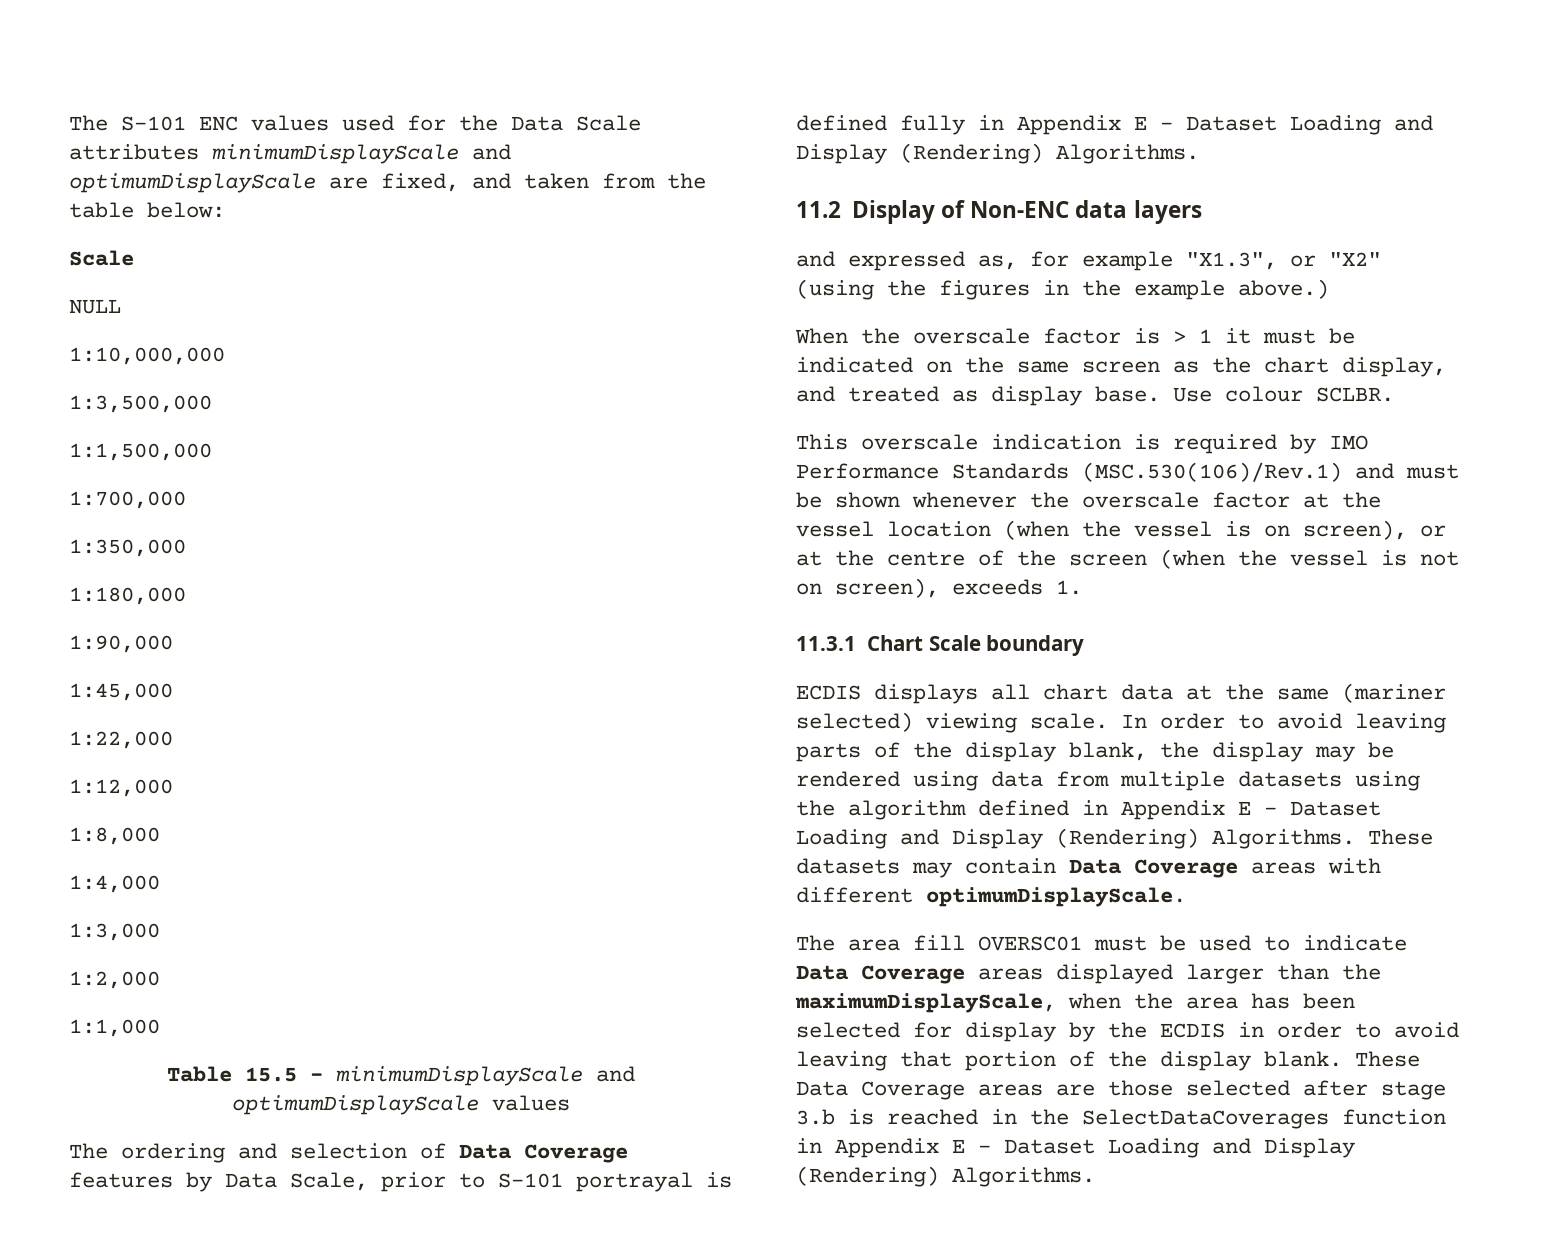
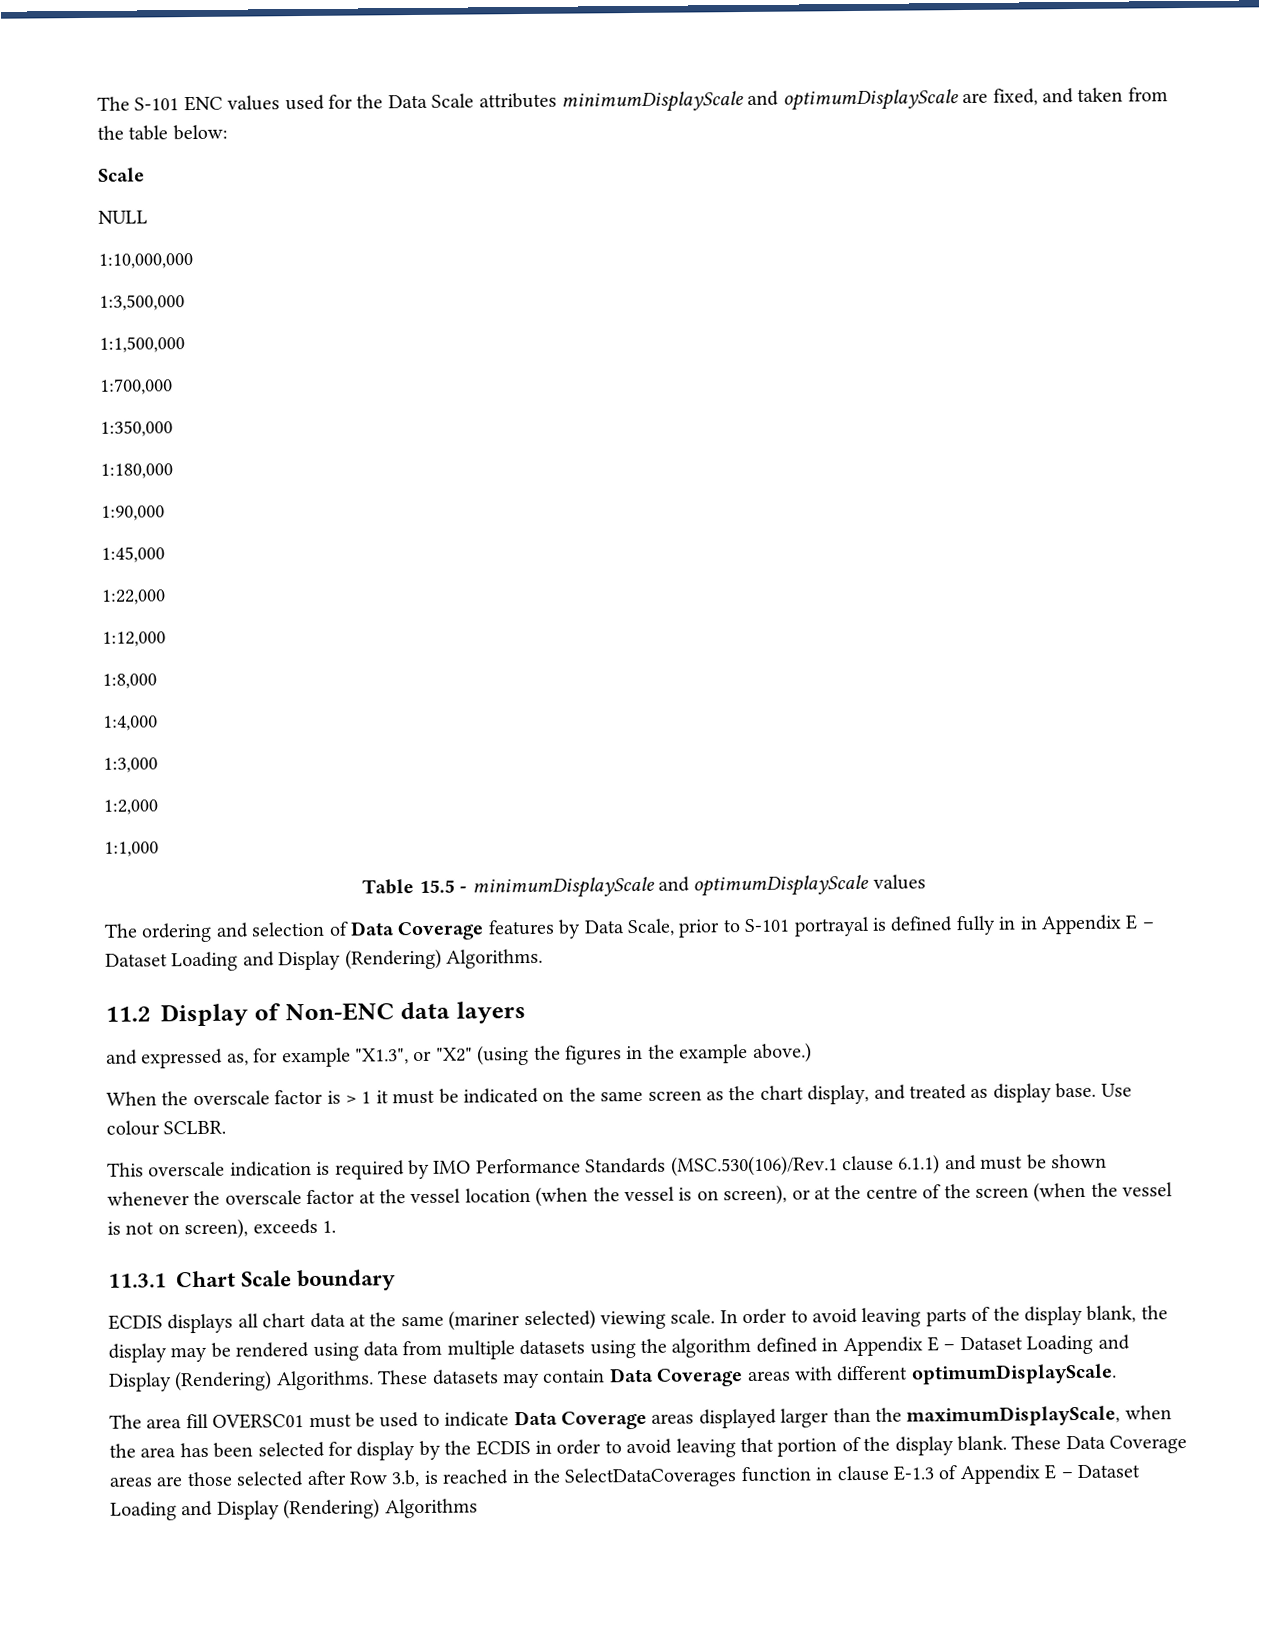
- The ordering and selection of Data Coverage features by Data Scale, prior to S-101 portrayal is defined fully in Appendix E – Dataset Loading and Display (Rendering) Algorithms.
+ The ordering and selection of Data Coverage features by Data Scale, prior to S-101 portrayal is defined fully in in Appendix E – Dataset Loading and Display (Rendering) Algorithms.
- This overscale indication is required by IMO Performance Standards (MSC.530(106)/Rev.1) and must be shown whenever the overscale factor at the vessel location (when the vessel is on screen), or at the centre of the screen (when the vessel is not on screen), exceeds 1.
+ This overscale indication is required by IMO Performance Standards (MSC.530(106)/Rev.1 clause 6.1.1) and must be shown whenever the overscale factor at the vessel location (when the vessel is on screen), or at the centre of the screen (when the vessel is not on screen), exceeds 1.
- These Data Coverage areas are those selected after stage 3.b is reached in the SelectDataCoverages function in Appendix E – Dataset Loading and Display (Rendering) Algorithms.
+ These Data Coverage areas are those selected after Row 3.b, is reached in the SelectDataCoverages function in clause E-1.3 of Appendix E – Dataset Loading and Display (Rendering) Algorithms

